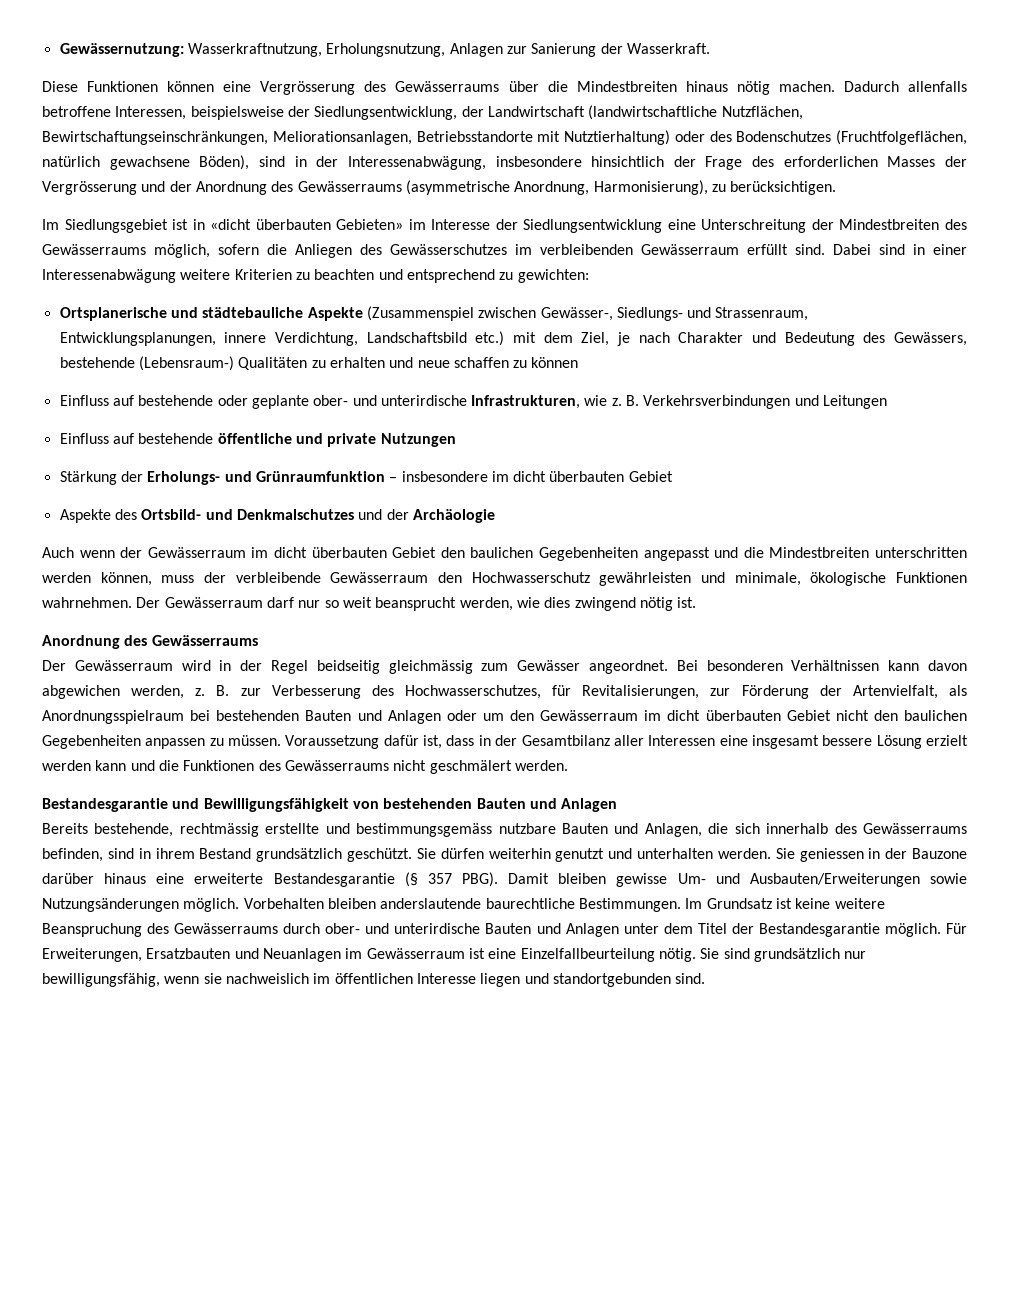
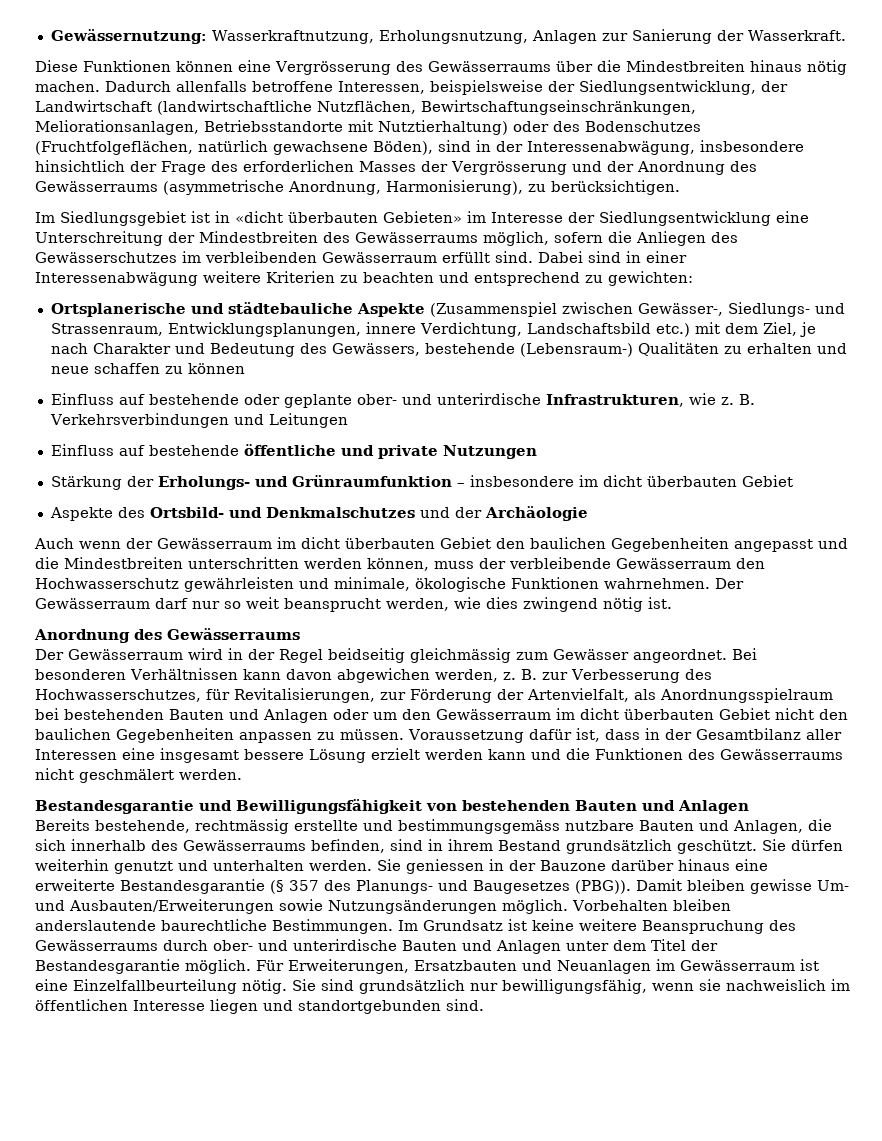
- Sie geniessen in der Bauzone darüber hinaus eine erweiterte Bestandesgarantie (§ 357 PBG).
+ Sie geniessen in der Bauzone darüber hinaus eine erweiterte Bestandesgarantie (§ 357 des Planungs- und Baugesetzes (PBG)).

